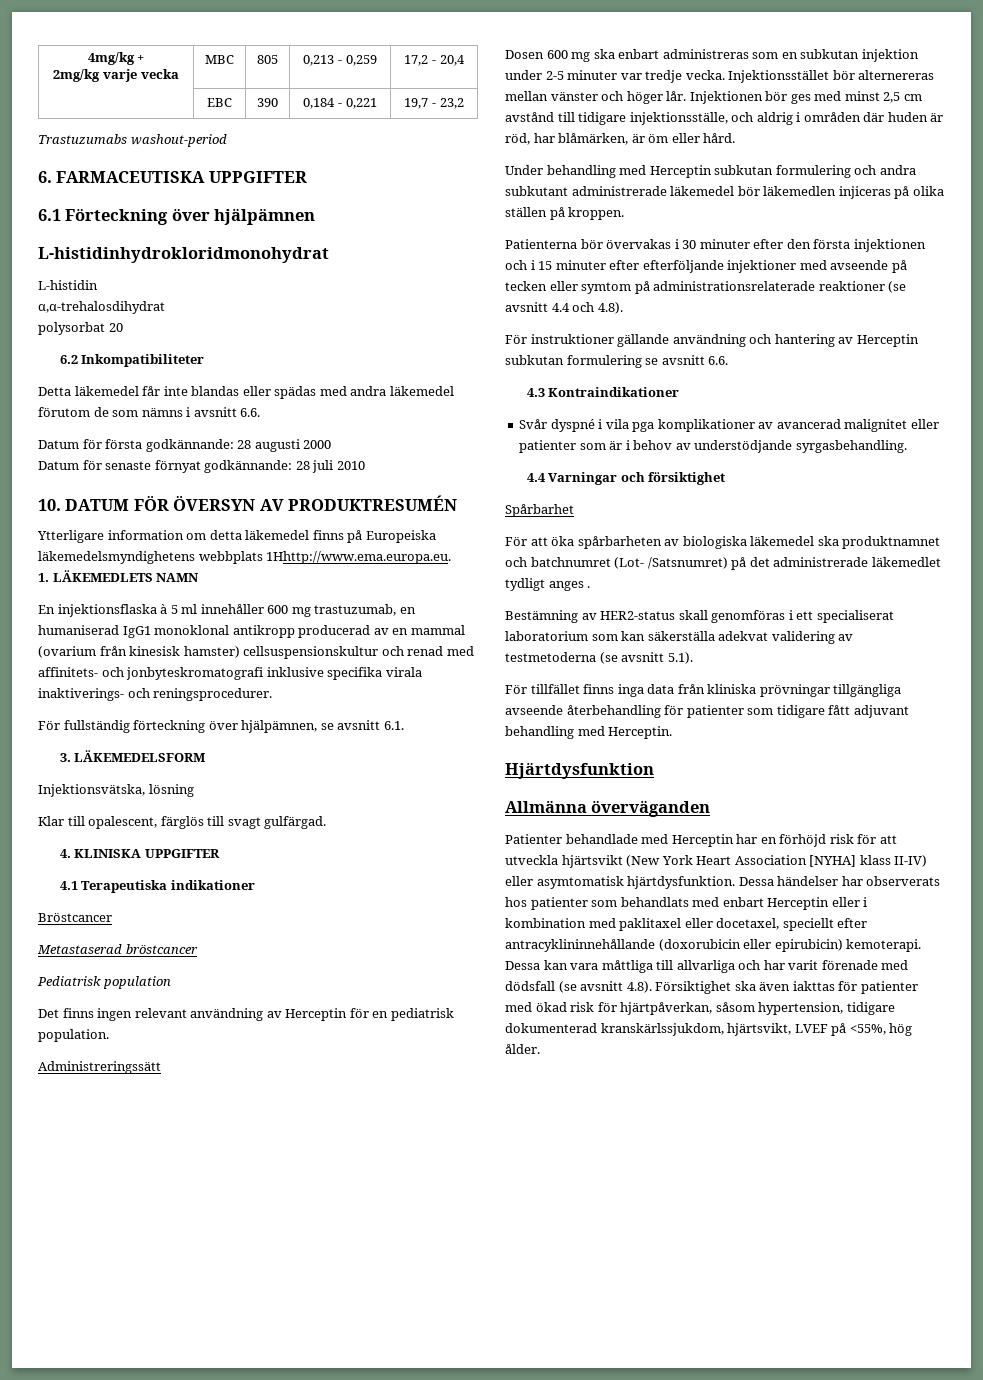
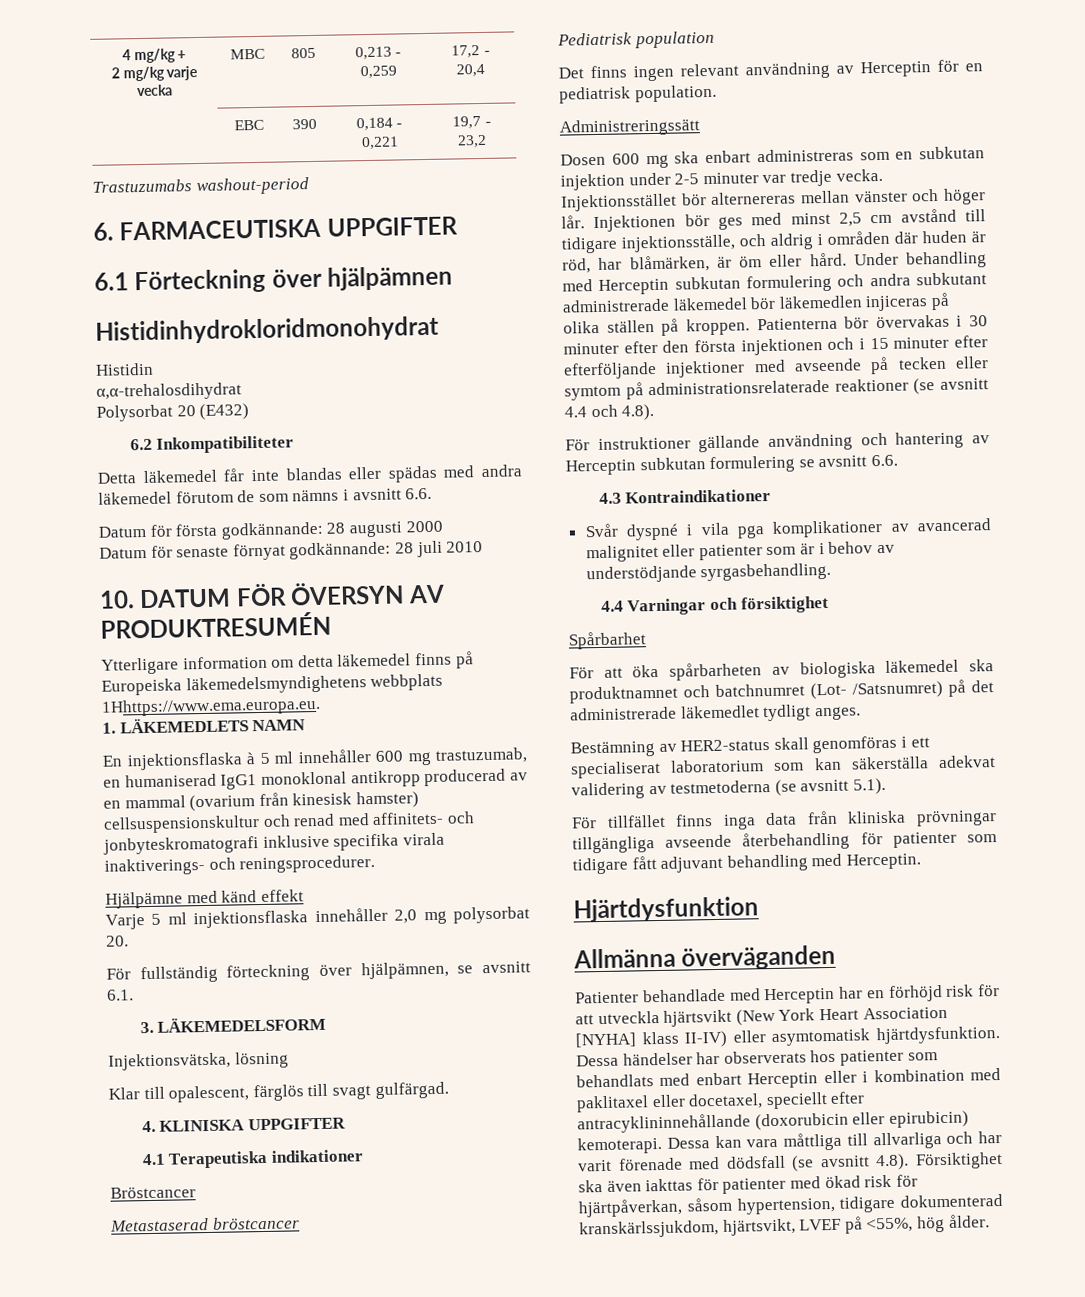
- 4mg/kg +
- 2mg/kg varje vecka | MBC | 805 | 0,213 - 0,259 | 17,2 - 20,4
+ 4 mg/kg +
+ 2 mg/kg varje vecka | MBC | 805 | 0,213 - 0,259 | 17,2 - 20,4
- L-histidinhydrokloridmonohydrat
- L-histidin
+ Histidinhydrokloridmonohydrat
+ Histidin
- polysorbat 20
+ Polysorbat 20 (E432)
- Ytterligare information om detta läkemedel finns på Europeiska läkemedelsmyndighetens webbplats 1Hhttp://www.ema.europa.eu.
+ Ytterligare information om detta läkemedel finns på Europeiska läkemedelsmyndighetens webbplats 1Hhttps://www.ema.europa.eu.
+ Hjälpämne med känd effekt
+ Varje 5 ml injektionsflaska innehåller 2,0 mg polysorbat 20.
- Injektionen bör ges med minst 2,5 cm avstånd till tidigare injektionsställe, och aldrig i områden där huden är röd, har blåmärken, är öm eller hård.
- Under behandling med Herceptin subkutan formulering och andra subkutant administrerade läkemedel bör läkemedlen injiceras på olika ställen på kroppen.
- Patienterna bör övervakas i 30 minuter efter den första injektionen och i 15 minuter efter efterföljande injektioner med avseende på tecken eller symtom på administrationsrelaterade reaktioner (se avsnitt 4.4 och 4.8).
+ Injektionen bör ges med minst 2,5 cm avstånd till tidigare injektionsställe, och aldrig i områden där huden är röd, har blåmärken, är öm eller hård. Under behandling med Herceptin subkutan formulering och andra subkutant administrerade läkemedel bör läkemedlen injiceras på olika ställen på kroppen. Patienterna bör övervakas i 30 minuter efter den första injektionen och i 15 minuter efter efterföljande injektioner med avseende på tecken eller symtom på administrationsrelaterade reaktioner (se avsnitt 4.4 och 4.8).
- För att öka spårbarheten av biologiska läkemedel ska produktnamnet och batchnumret (Lot- /Satsnumret) på det administrerade läkemedlet tydligt anges .
+ För att öka spårbarheten av biologiska läkemedel ska produktnamnet och batchnumret (Lot- /Satsnumret) på det administrerade läkemedlet tydligt anges.

